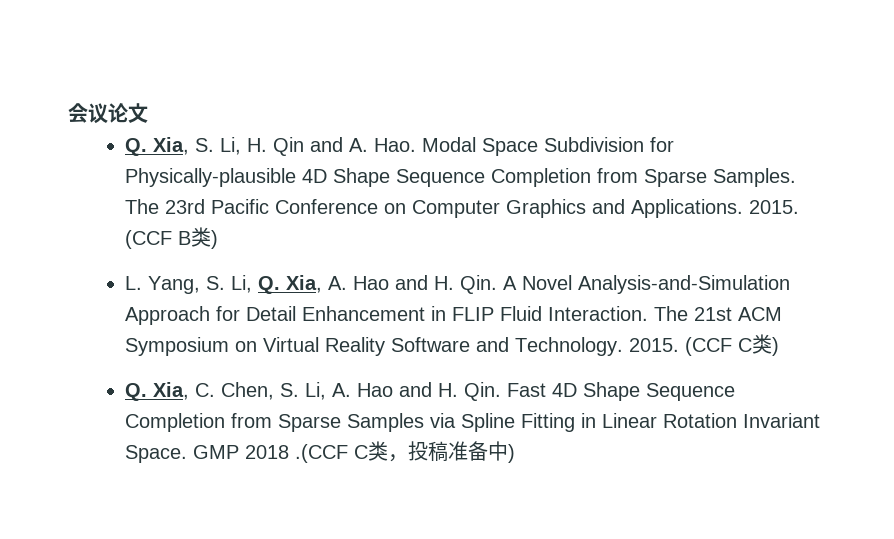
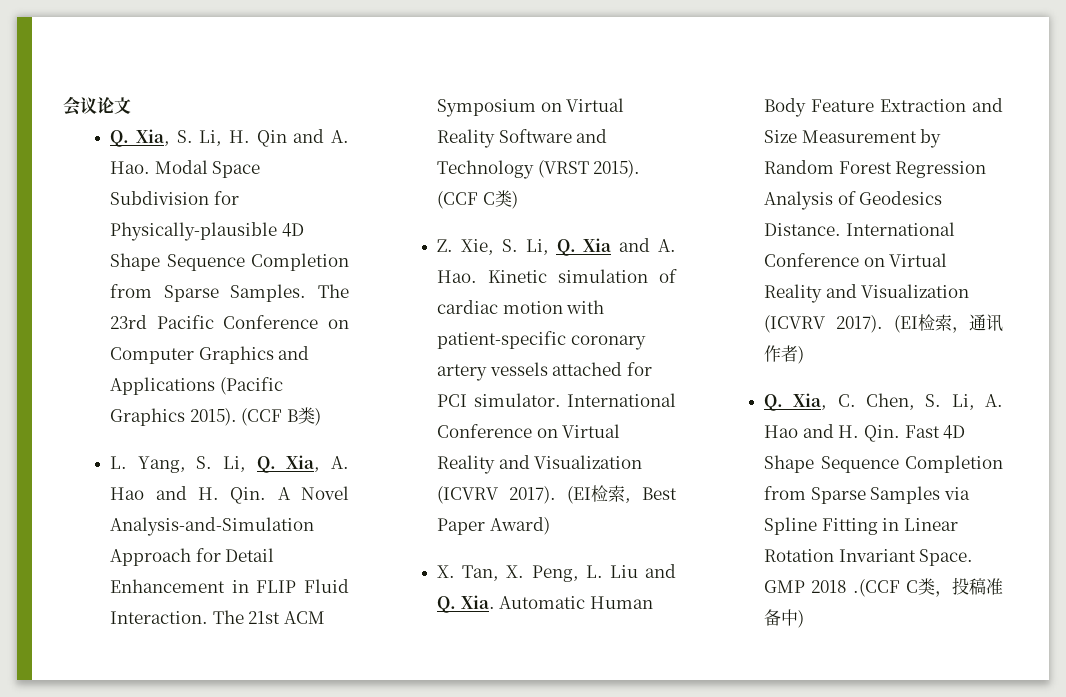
- The 23rd Pacific Conference on Computer Graphics and Applications. 2015.
+ The 23rd Pacific Conference on Computer Graphics and Applications (Pacific Graphics 2015).
- The 21st ACM Symposium on Virtual Reality Software and Technology. 2015.
+ The 21st ACM Symposium on Virtual Reality Software and Technology (VRST 2015).
+ Z. Xie, S. Li, Q. Xia and A. Hao. Kinetic simulation of cardiac motion with patient-specific coronary artery vessels attached for PCI simulator. International Conference on Virtual Reality and Visualization (ICVRV 2017). (EI检索, Best Paper Award)
+ X. Tan, X. Peng, L. Liu and Q. Xia. Automatic Human Body Feature Extraction and Size Measurement by Random Forest Regression Analysis of Geodesics Distance. International Conference on Virtual Reality and Visualization (ICVRV 2017). (EI检索，通讯作者)

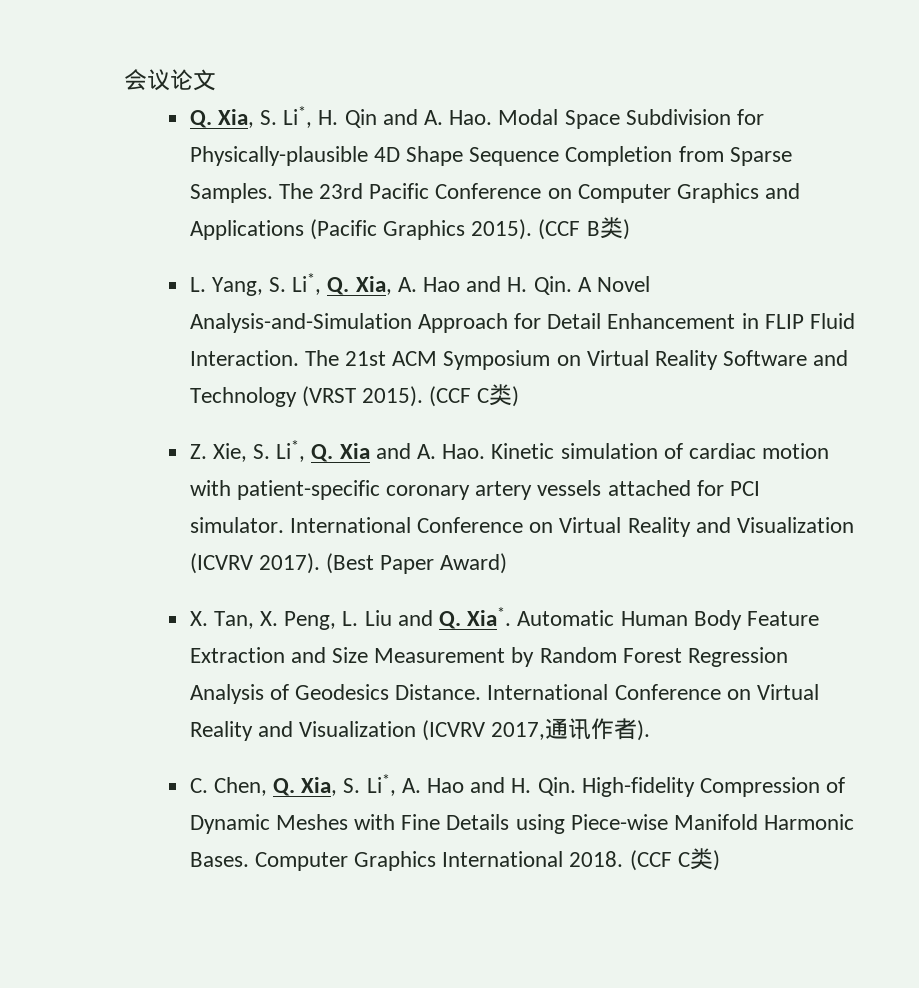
- Q. Xia, S. Li, H. Qin and A. Hao. Modal Space Subdivision for Physically-plausible 4D Shape Sequence Completion from Sparse Samples.
+ Q. Xia, S. Li*, H. Qin and A. Hao. Modal Space Subdivision for Physically-plausible 4D Shape Sequence Completion from Sparse Samples.
- L. Yang, S. Li, Q. Xia, A. Hao and H. Qin. A Novel Analysis-and-Simulation Approach for Detail Enhancement in FLIP Fluid Interaction.
+ L. Yang, S. Li*, Q. Xia, A. Hao and H. Qin. A Novel Analysis-and-Simulation Approach for Detail Enhancement in FLIP Fluid Interaction.
- Z. Xie, S. Li, Q. Xia and A. Hao. Kinetic simulation of cardiac motion with patient-specific coronary artery vessels attached for PCI simulator.
+ Z. Xie, S. Li*, Q. Xia and A. Hao. Kinetic simulation of cardiac motion with patient-specific coronary artery vessels attached for PCI simulator.
- (EI检索, Best Paper Award)
+ (Best Paper Award)
- X. Tan, X. Peng, L. Liu and Q. Xia. Automatic Human Body Feature Extraction and Size Measurement by Random Forest Regression Analysis of Geodesics Distance.
+ X. Tan, X. Peng, L. Liu and Q. Xia*. Automatic Human Body Feature Extraction and Size Measurement by Random Forest Regression Analysis of Geodesics Distance.
- International Conference on Virtual Reality and Visualization (ICVRV 2017). (EI检索，通讯作者)
- Q. Xia, C. Chen, S. Li, A. Hao and H. Qin. Fast 4D Shape Sequence Completion from Sparse Samples via Spline Fitting in Linear Rotation Invariant Space. GMP 2018 .(CCF C类，投稿准备中)
+ International Conference on Virtual Reality and Visualization (ICVRV 2017,通讯作者).
+ C. Chen, Q. Xia, S. Li*, A. Hao and H. Qin. High-fidelity Compression of Dynamic Meshes with Fine Details using Piece-wise Manifold Harmonic Bases. Computer Graphics International 2018. (CCF C类)

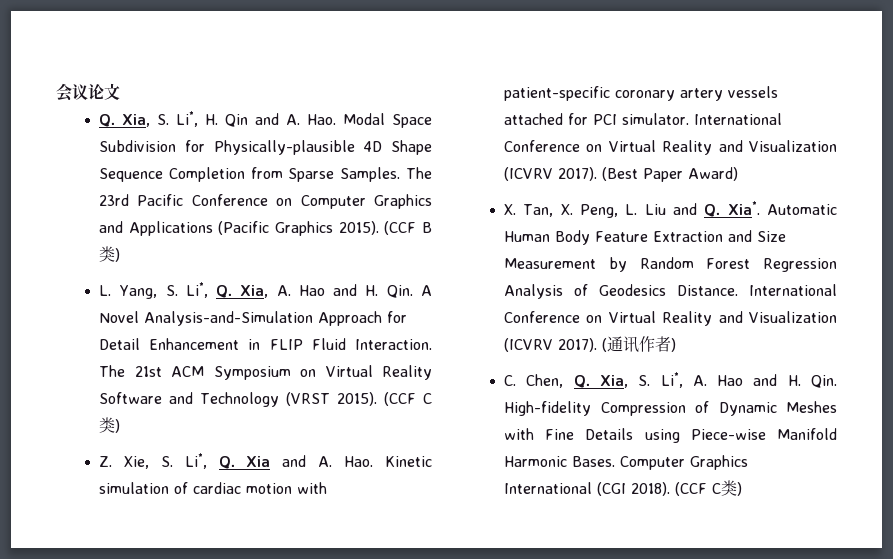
- International Conference on Virtual Reality and Visualization (ICVRV 2017,通讯作者).
+ International Conference on Virtual Reality and Visualization (ICVRV 2017). (通讯作者)
- Computer Graphics International 2018.
+ Computer Graphics International (CGI 2018).

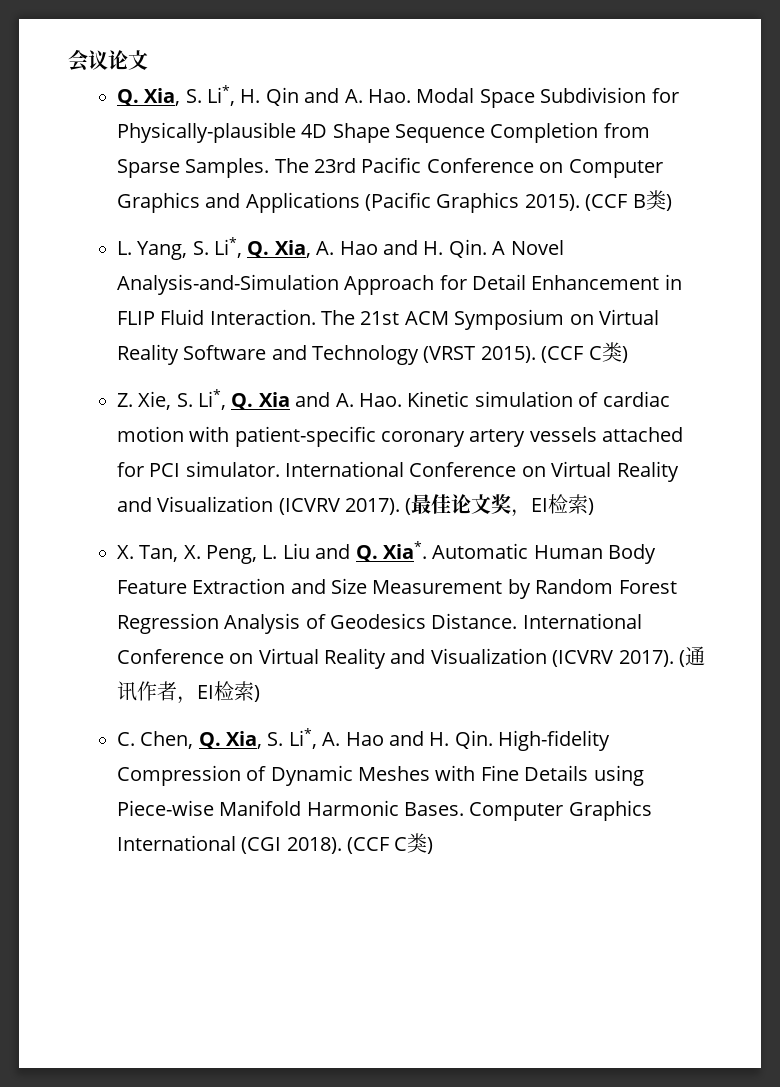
- (Best Paper Award)
+ (最佳论文奖，EI检索)
- (通讯作者)
+ (通讯作者，EI检索)

